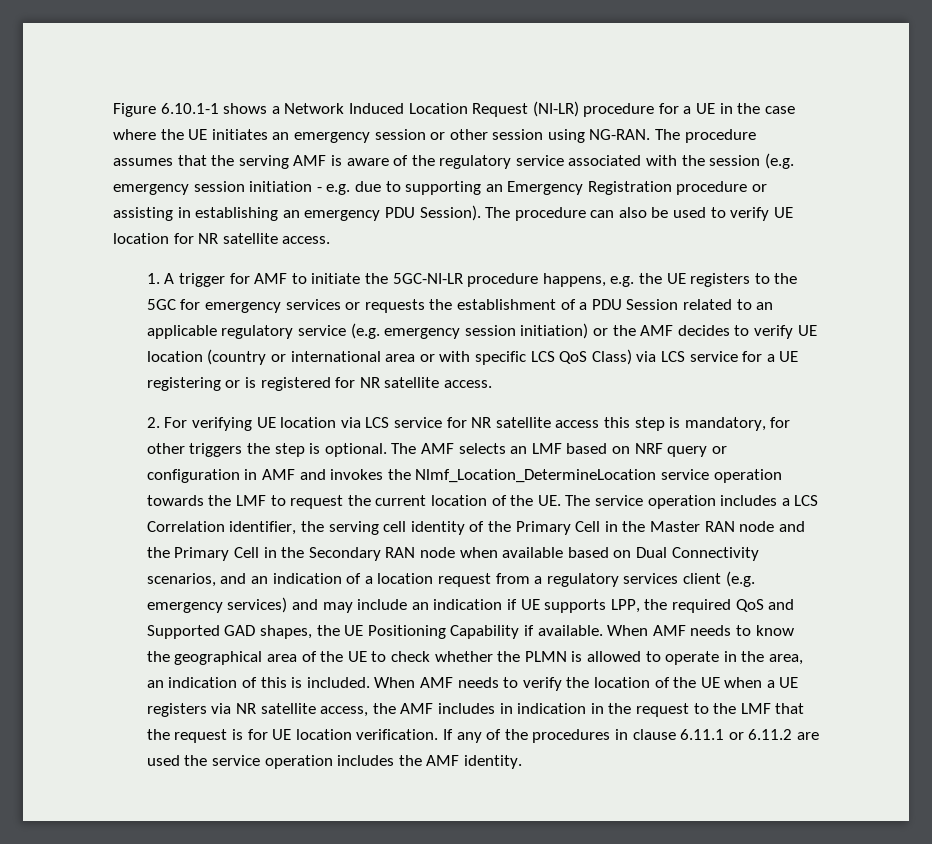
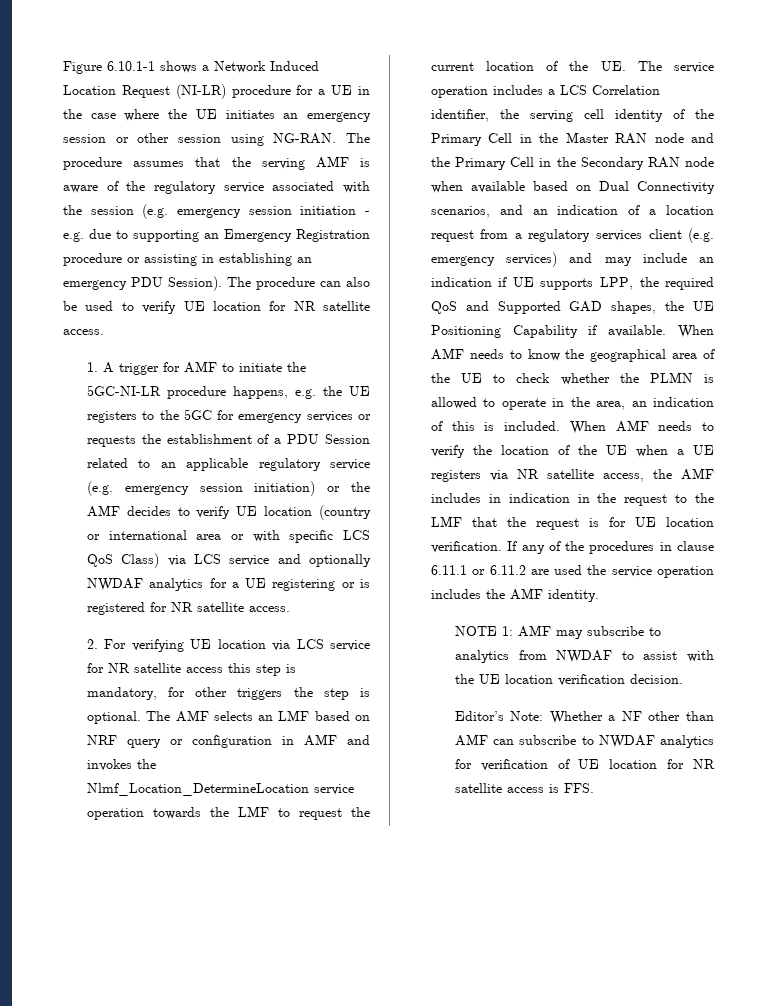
- 1. A trigger for AMF to initiate the 5GC-NI-LR procedure happens, e.g. the UE registers to the 5GC for emergency services or requests the establishment of a PDU Session related to an applicable regulatory service (e.g. emergency session initiation) or the AMF decides to verify UE location (country or international area or with specific LCS QoS Class) via LCS service for a UE registering or is registered for NR satellite access.
+ 1. A trigger for AMF to initiate the 5GC-NI-LR procedure happens, e.g. the UE registers to the 5GC for emergency services or requests the establishment of a PDU Session related to an applicable regulatory service (e.g. emergency session initiation) or the AMF decides to verify UE location (country or international area or with specific LCS QoS Class) via LCS service and optionally NWDAF analytics for a UE registering or is registered for NR satellite access.
+ NOTE 1: AMF may subscribe to analytics from NWDAF to assist with the UE location verification decision.
+ Editor’s Note: Whether a NF other than AMF can subscribe to NWDAF analytics for verification of UE location for NR satellite access is FFS.

